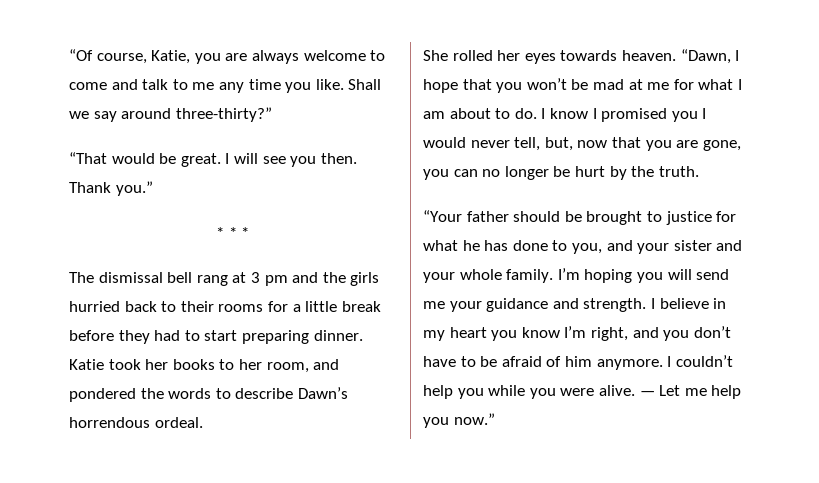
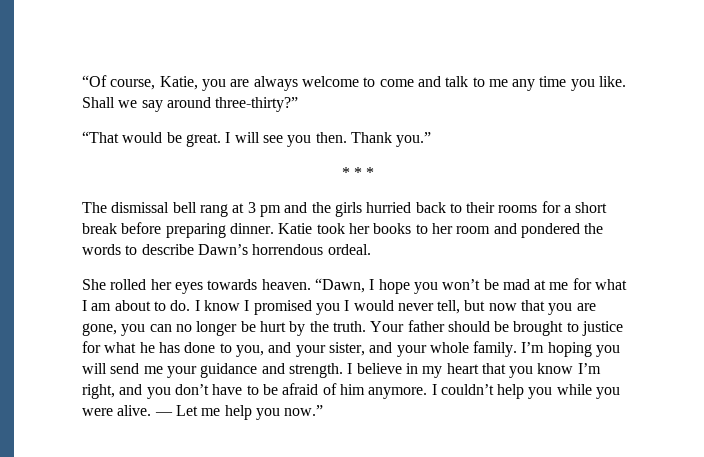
- The dismissal bell rang at 3 pm and the girls hurried back to their rooms for a little break before they had to start preparing dinner.
+ The dismissal bell rang at 3 pm and the girls hurried back to their rooms for a short break before preparing dinner.
- Katie took her books to her room, and pondered the words to describe Dawn’s horrendous ordeal.
+ Katie took her books to her room and pondered the words to describe Dawn’s horrendous ordeal.
- “Dawn, I hope that you won’t be mad at me for what I am about to do.
+ “Dawn, I hope you won’t be mad at me for what I am about to do.
- I know I promised you I would never tell, but, now that you are gone, you can no longer be hurt by the truth.
- “Your father should be brought to justice for what he has done to you, and your sister and your whole family.
+ I know I promised you I would never tell, but now that you are gone, you can no longer be hurt by the truth. Your father should be brought to justice for what he has done to you, and your sister, and your whole family.
- I believe in my heart you know I’m right, and you don’t have to be afraid of him anymore.
+ I believe in my heart that you know I’m right, and you don’t have to be afraid of him anymore.

